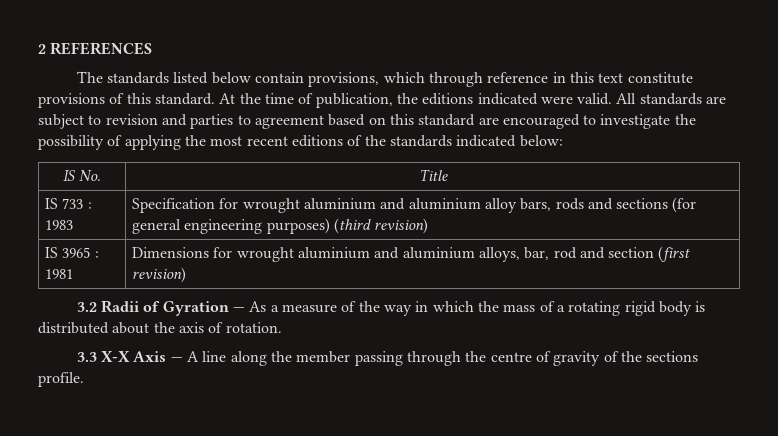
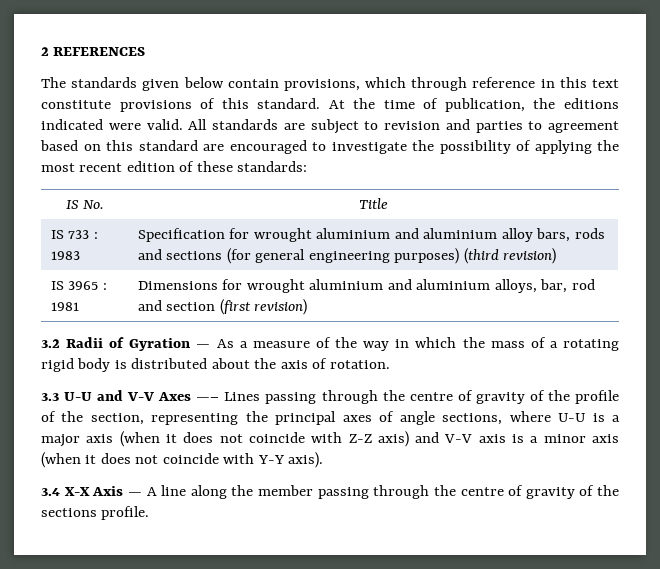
- The standards listed below contain provisions, which through reference in this text constitute provisions of this standard.
+ The standards given below contain provisions, which through reference in this text constitute provisions of this standard.
- All standards are subject to revision and parties to agreement based on this standard are encouraged to investigate the possibility of applying the most recent editions of the standards indicated below:
+ All standards are subject to revision and parties to agreement based on this standard are encouraged to investigate the possibility of applying the most recent edition of these standards:
- 3.3 X-X Axis — A line along the member passing through the centre of gravity of the sections profile.
+ 3.3 U-U and V-V Axes —– Lines passing through the centre of gravity of the profile of the section, representing the principal axes of angle sections, where U-U is a major axis (when it does not coincide with Z-Z axis) and V-V axis is a minor axis (when it does not coincide with Y-Y axis).
+ 3.4 X-X Axis — A line along the member passing through the centre of gravity of the sections profile.

